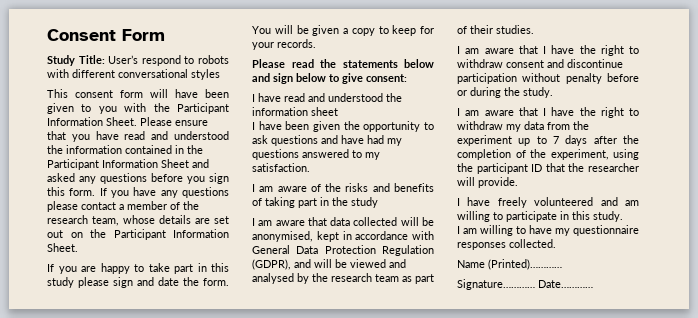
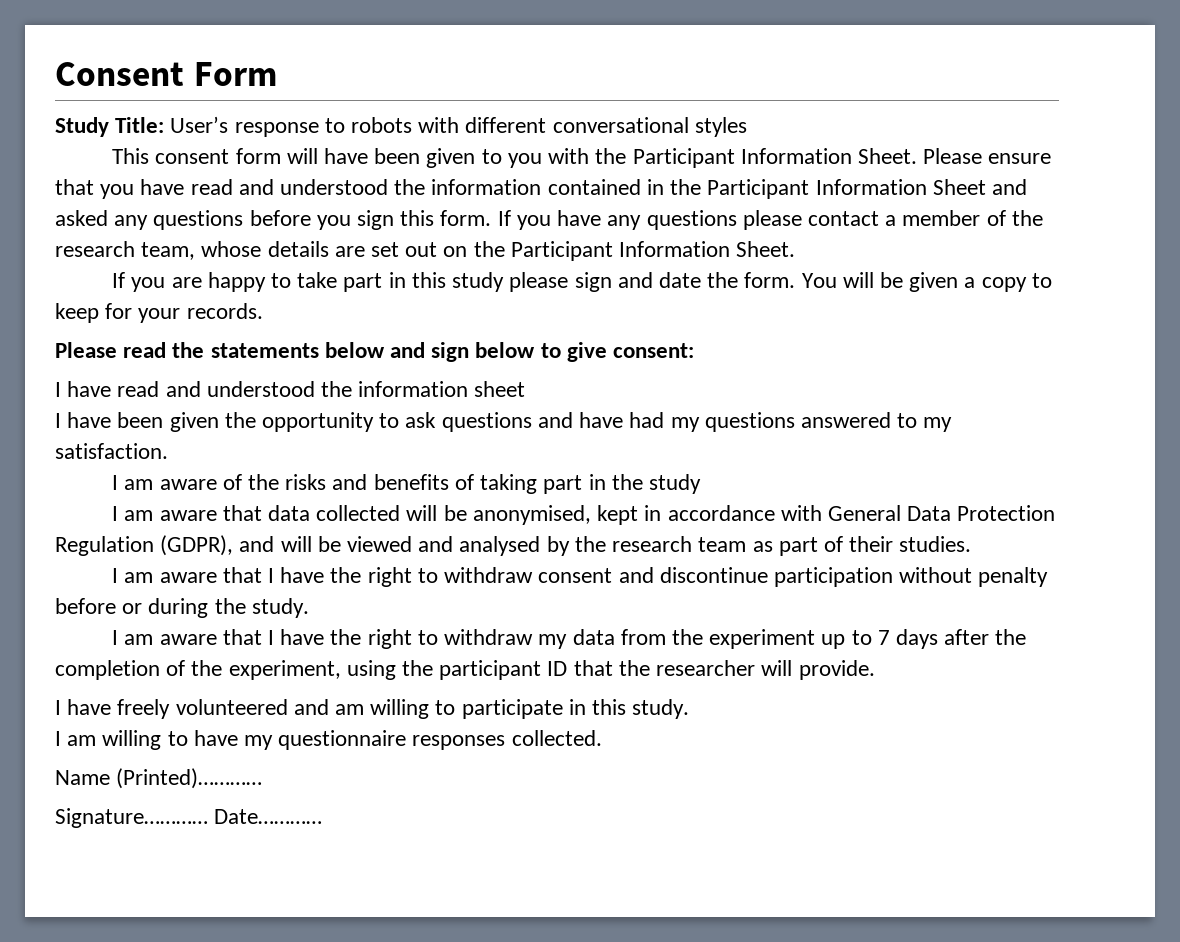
- Study Title: User’s respond to robots with different conversational styles
+ Study Title: User’s response to robots with different conversational styles

